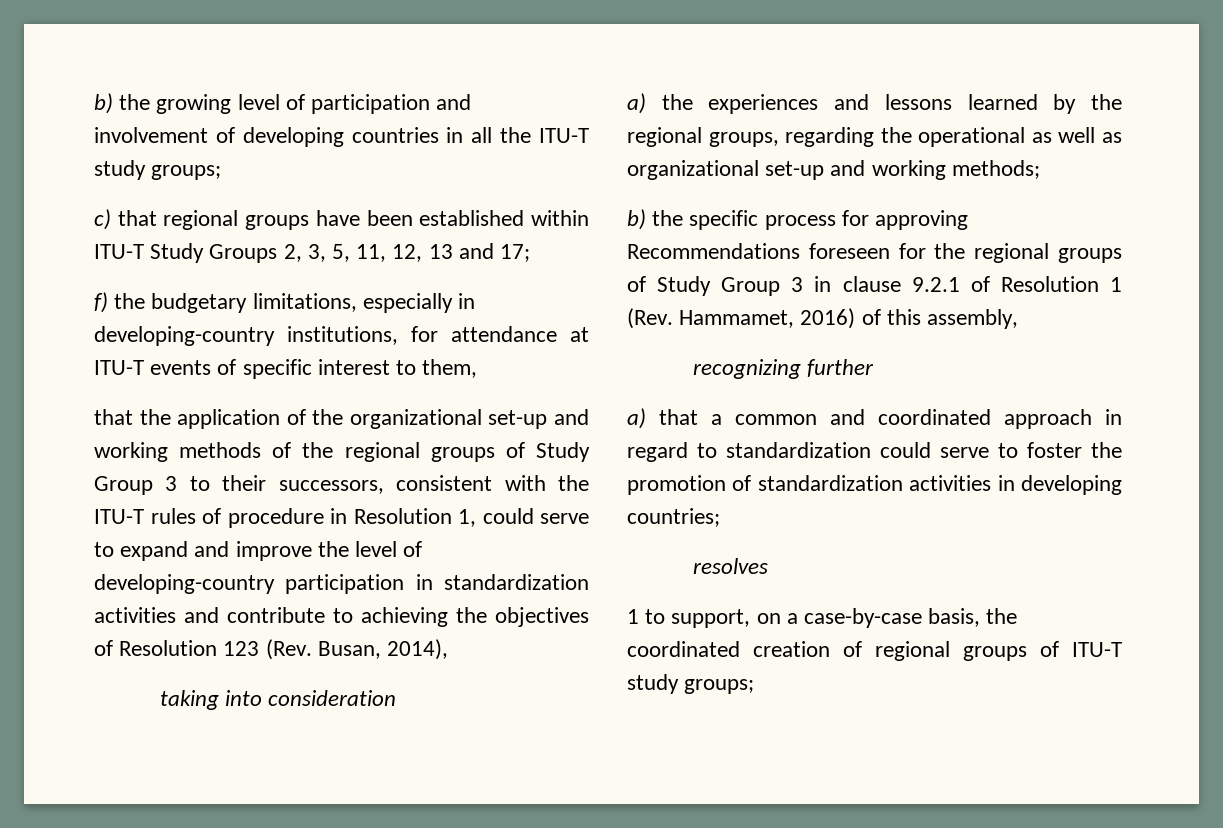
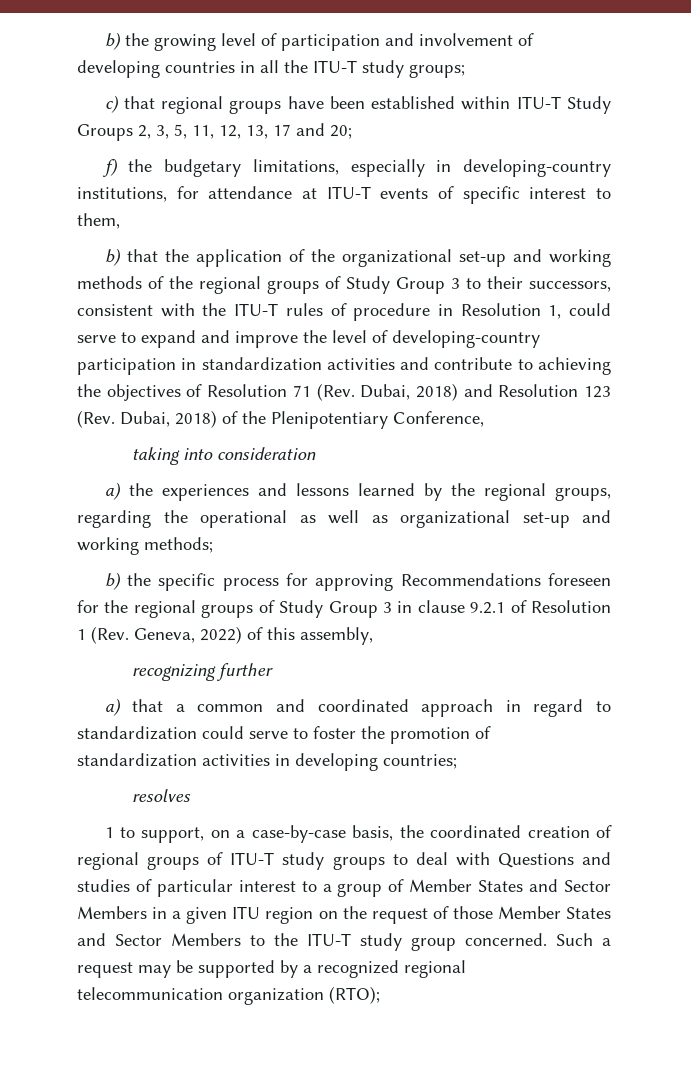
- c) that regional groups have been established within ITU-T Study Groups 2, 3, 5, 11, 12, 13 and 17;
+ c) that regional groups have been established within ITU-T Study Groups 2, 3, 5, 11, 12, 13, 17 and 20;
- that the application of the organizational set-up and working methods of the regional groups of Study Group 3 to their successors, consistent with the ITU-T rules of procedure in Resolution 1, could serve to expand and improve the level of developing-country participation in standardization activities and contribute to achieving the objectives of Resolution 123 (Rev. Busan, 2014),
+ b) that the application of the organizational set-up and working methods of the regional groups of Study Group 3 to their successors, consistent with the ITU-T rules of procedure in Resolution 1, could serve to expand and improve the level of developing-country participation in standardization activities and contribute to achieving the objectives of Resolution 71 (Rev. Dubai, 2018) and Resolution 123 (Rev. Dubai, 2018) of the Plenipotentiary Conference,
- b) the specific process for approving Recommendations foreseen for the regional groups of Study Group 3 in clause 9.2.1 of Resolution 1 (Rev. Hammamet, 2016) of this assembly,
+ b) the specific process for approving Recommendations foreseen for the regional groups of Study Group 3 in clause 9.2.1 of Resolution 1 (Rev. Geneva, 2022) of this assembly,
- 1 to support, on a case-by-case basis, the coordinated creation of regional groups of ITU-T study groups;
+ 1 to support, on a case-by-case basis, the coordinated creation of regional groups of ITU-T study groups to deal with Questions and studies of particular interest to a group of Member States and Sector Members in a given ITU region on the request of those Member States and Sector Members to the ITU-T study group concerned. Such a request may be supported by a recognized regional telecommunication organization (RTO);

